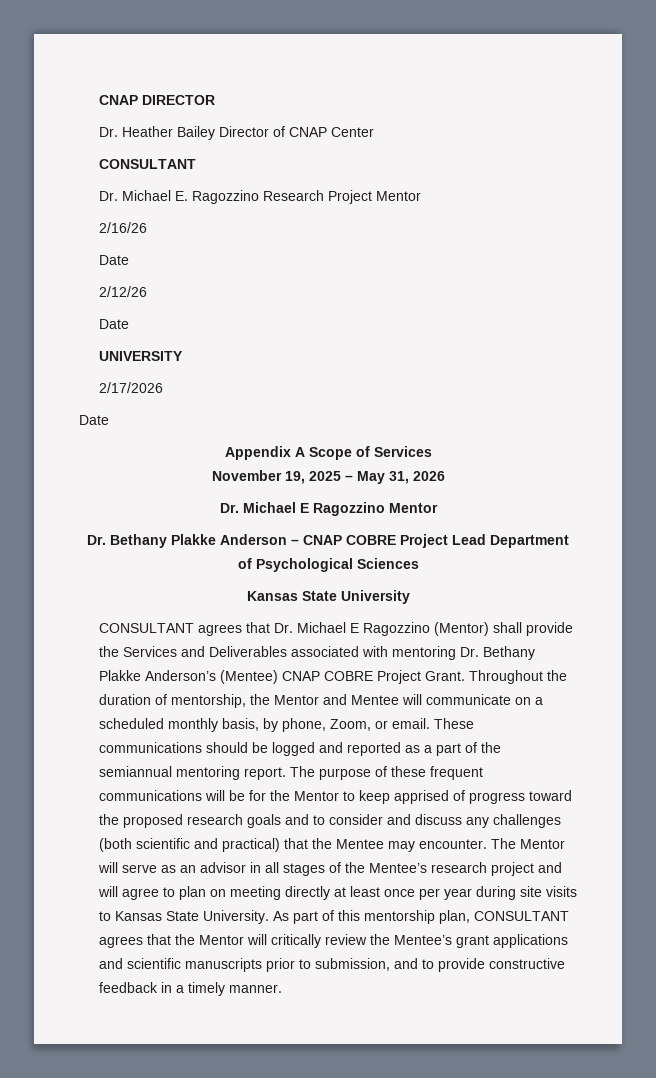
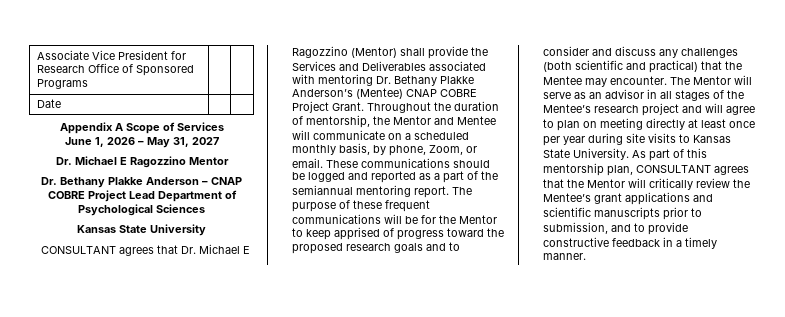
- CNAP DIRECTOR
- Dr. Heather Bailey Director of CNAP Center
- CONSULTANT
- Dr. Michael E. Ragozzino Research Project Mentor
- 2/16/26
- Date
- 2/12/26
- Date
- UNIVERSITY
- 2/17/2026
- Date
+ Associate Vice President for Research Office of Sponsored Programs | |
+ Date | |
- November 19, 2025 – May 31, 2026
+ June 1, 2026 – May 31, 2027

